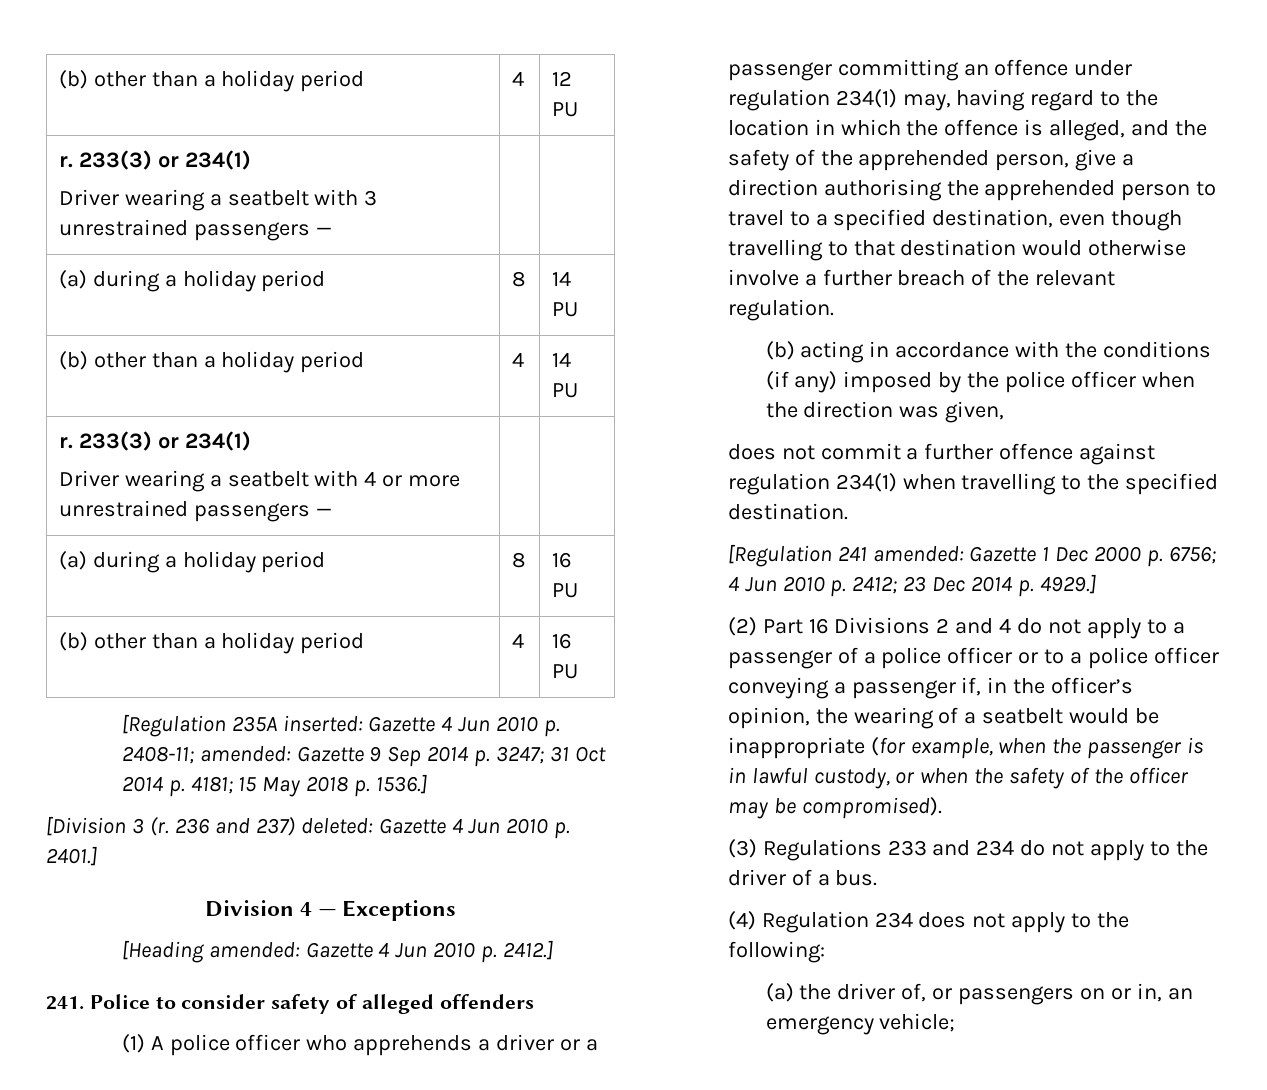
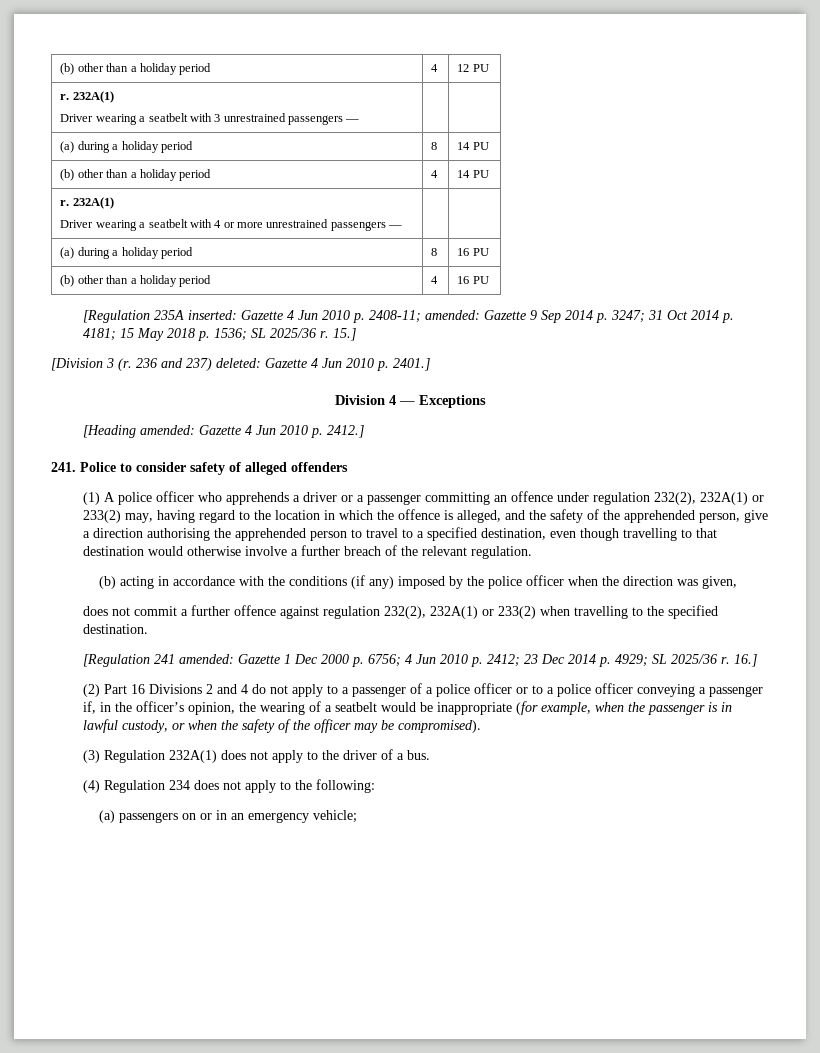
  (b) other than a holiday period | 4 | 12 PU
- r. 233(3) or 234(1)
+ r. 232A(1)
  (b) other than a holiday period | 4 | 14 PU
- r. 233(3) or 234(1)
+ r. 232A(1)
- [Regulation 235A inserted: Gazette 4 Jun 2010 p. 2408-11; amended: Gazette 9 Sep 2014 p. 3247; 31 Oct 2014 p. 4181; 15 May 2018 p. 1536.]
+ [Regulation 235A inserted: Gazette 4 Jun 2010 p. 2408-11; amended: Gazette 9 Sep 2014 p. 3247; 31 Oct 2014 p. 4181; 15 May 2018 p. 1536; SL 2025/36 r. 15.]
- (1) A police officer who apprehends a driver or a passenger committing an offence under regulation 234(1) may, having regard to the location in which the offence is alleged, and the safety of the apprehended person, give a direction authorising the apprehended person to travel to a specified destination, even though travelling to that destination would otherwise involve a further breach of the relevant regulation.
+ (1) A police officer who apprehends a driver or a passenger committing an offence under regulation 232(2), 232A(1) or 233(2) may, having regard to the location in which the offence is alleged, and the safety of the apprehended person, give a direction authorising the apprehended person to travel to a specified destination, even though travelling to that destination would otherwise involve a further breach of the relevant regulation.
- does not commit a further offence against regulation 234(1) when travelling to the specified destination.
+ does not commit a further offence against regulation 232(2), 232A(1) or 233(2) when travelling to the specified destination.
- [Regulation 241 amended: Gazette 1 Dec 2000 p. 6756; 4 Jun 2010 p. 2412; 23 Dec 2014 p. 4929.]
+ [Regulation 241 amended: Gazette 1 Dec 2000 p. 6756; 4 Jun 2010 p. 2412; 23 Dec 2014 p. 4929; SL 2025/36 r. 16.]
- (3) Regulations 233 and 234 do not apply to the driver of a bus.
+ (3) Regulation 232A(1) does not apply to the driver of a bus.
- (a) the driver of, or passengers on or in, an emergency vehicle;
+ (a) passengers on or in an emergency vehicle;

